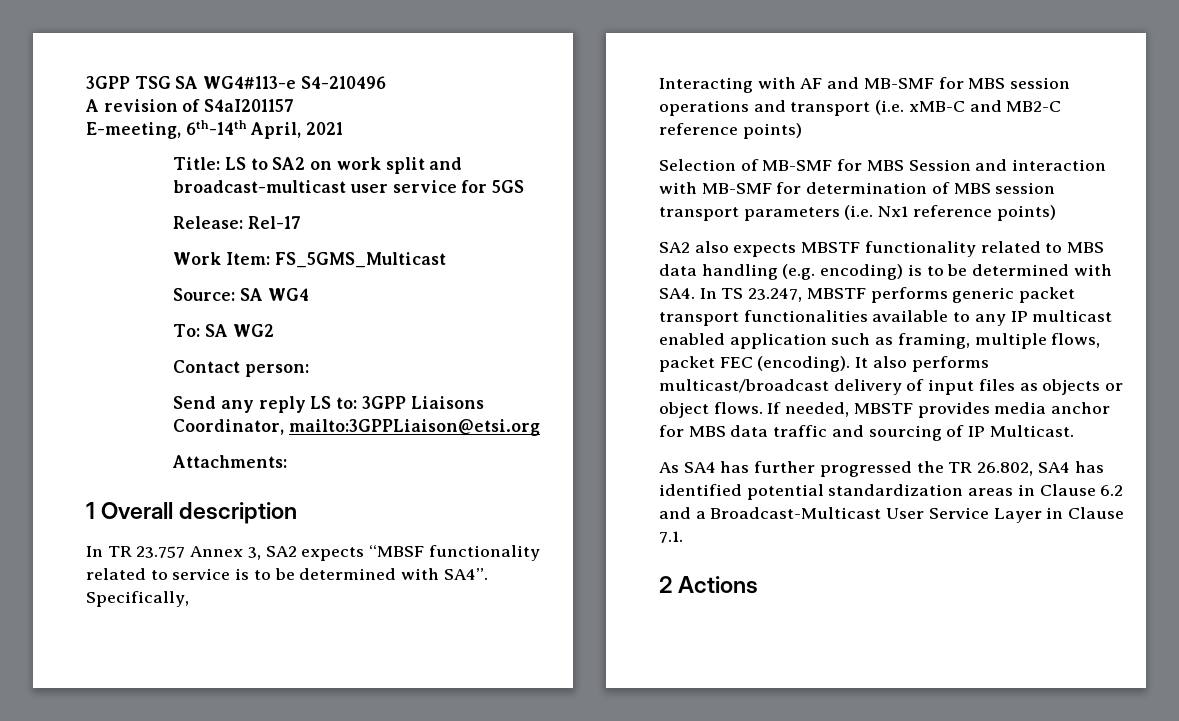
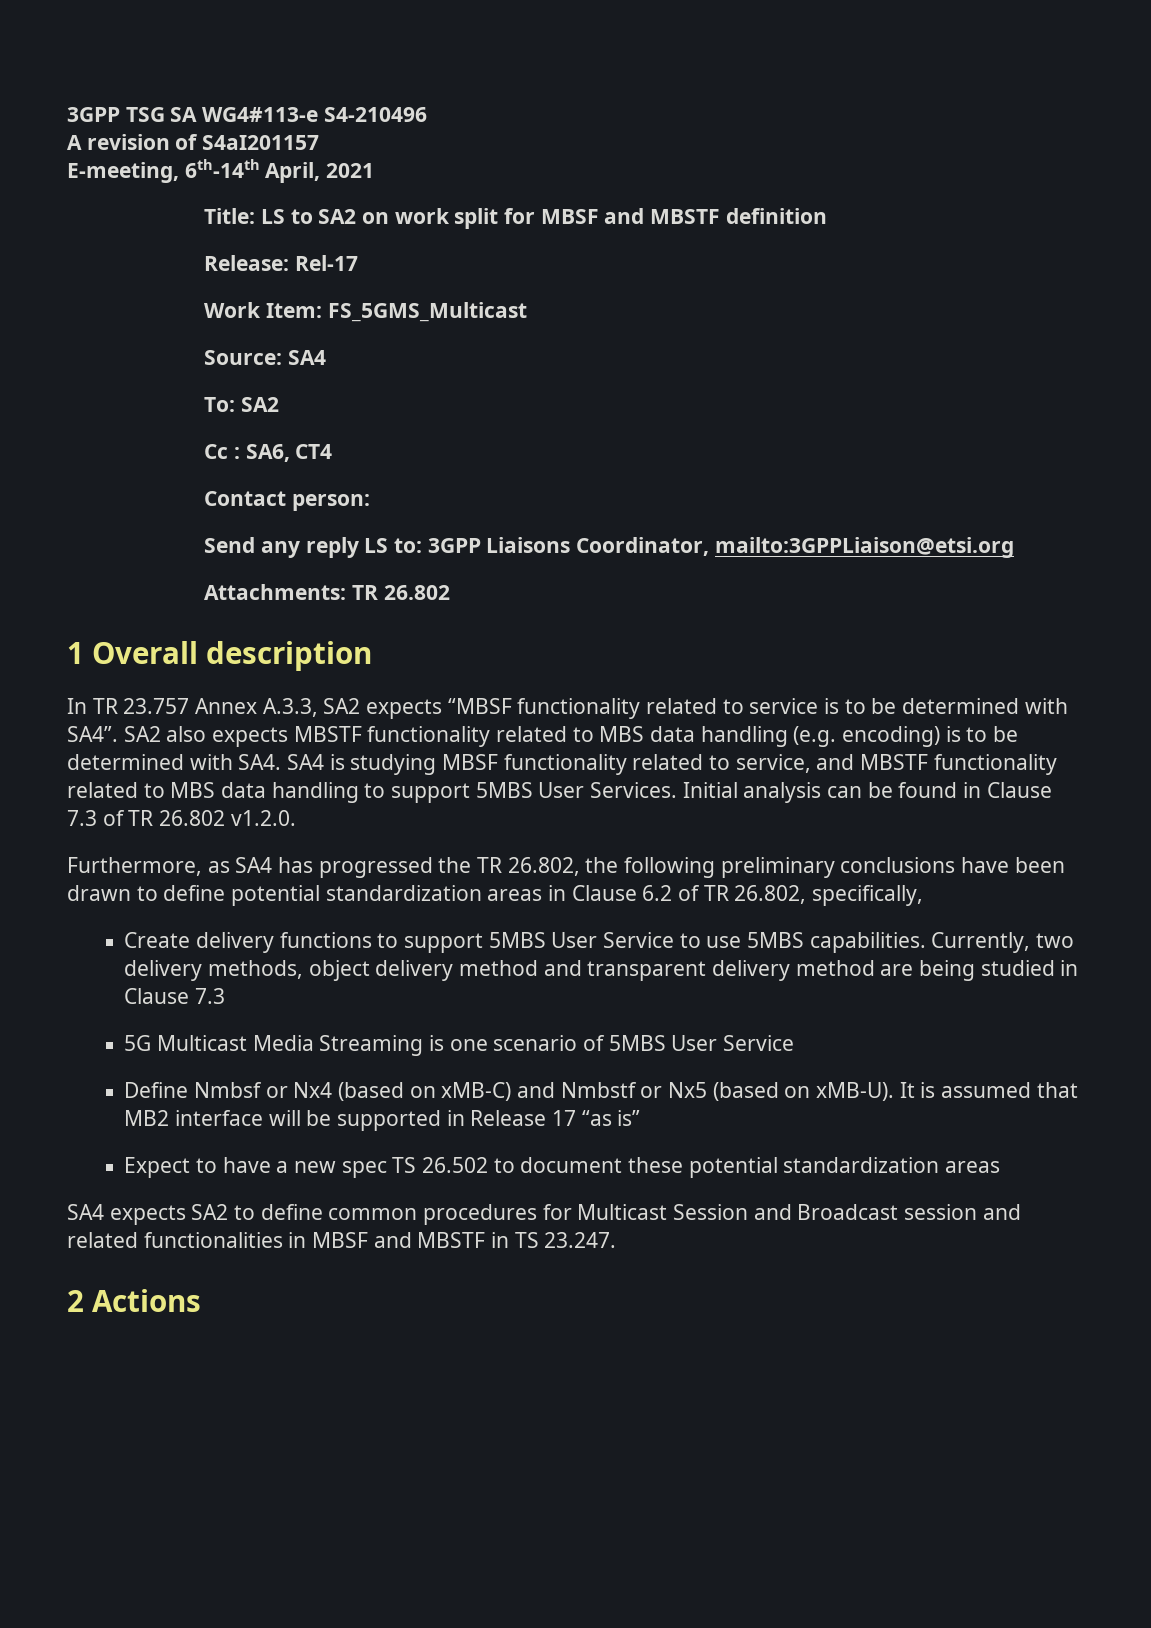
- Title: LS to SA2 on work split and broadcast-multicast user service for 5GS
+ Title: LS to SA2 on work split for MBSF and MBSTF definition
- Source: SA WG4
+ Source: SA4
- To: SA WG2
+ To: SA2
+ Cc : SA6, CT4
- Attachments:
+ Attachments: TR 26.802
- In TR 23.757 Annex 3, SA2 expects “MBSF functionality related to service is to be determined with SA4”. Specifically,
- Interacting with AF and MB-SMF for MBS session operations and transport (i.e. xMB-C and MB2-C reference points)
- Selection of MB-SMF for MBS Session and interaction with MB-SMF for determination of MBS session transport parameters (i.e. Nx1 reference points)
- SA2 also expects MBSTF functionality related to MBS data handling (e.g. encoding) is to be determined with SA4. In TS 23.247, MBSTF performs generic packet transport functionalities available to any IP multicast enabled application such as framing, multiple flows, packet FEC (encoding). It also performs multicast/broadcast delivery of input files as objects or object flows. If needed, MBSTF provides media anchor for MBS data traffic and sourcing of IP Multicast.
- As SA4 has further progressed the TR 26.802, SA4 has identified potential standardization areas in Clause 6.2 and a Broadcast-Multicast User Service Layer in Clause 7.1.
+ In TR 23.757 Annex A.3.3, SA2 expects “MBSF functionality related to service is to be determined with SA4”. SA2 also expects MBSTF functionality related to MBS data handling (e.g. encoding) is to be determined with SA4. SA4 is studying MBSF functionality related to service, and MBSTF functionality related to MBS data handling to support 5MBS User Services. Initial analysis can be found in Clause 7.3 of TR 26.802 v1.2.0.
+ Furthermore, as SA4 has progressed the TR 26.802, the following preliminary conclusions have been drawn to define potential standardization areas in Clause 6.2 of TR 26.802, specifically,
+ Create delivery functions to support 5MBS User Service to use 5MBS capabilities. Currently, two delivery methods, object delivery method and transparent delivery method are being studied in Clause 7.3
+ 5G Multicast Media Streaming is one scenario of 5MBS User Service
+ Define Nmbsf or Nx4 (based on xMB-C) and Nmbstf or Nx5 (based on xMB-U). It is assumed that MB2 interface will be supported in Release 17 “as is”
+ Expect to have a new spec TS 26.502 to document these potential standardization areas
+ SA4 expects SA2 to define common procedures for Multicast Session and Broadcast session and related functionalities in MBSF and MBSTF in TS 23.247.

